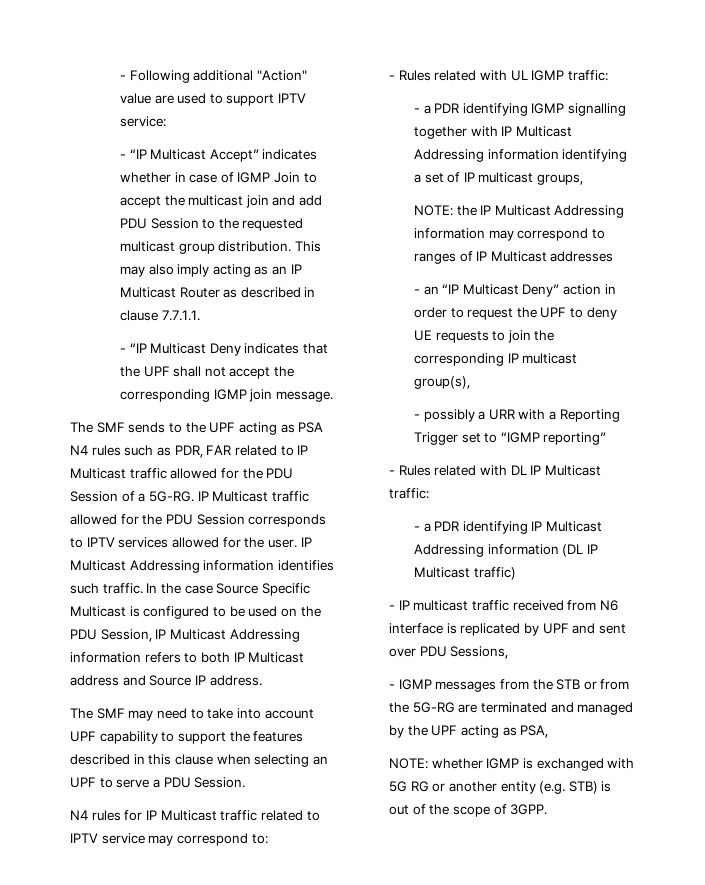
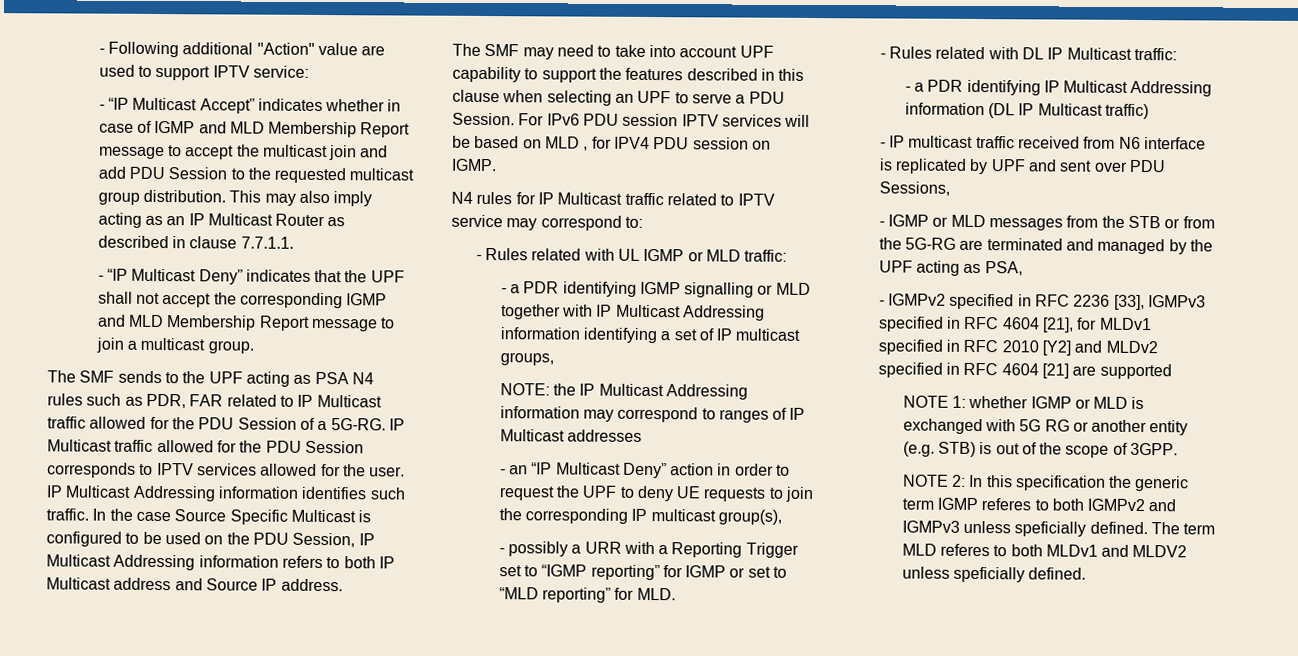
- - “IP Multicast Accept” indicates whether in case of IGMP Join to accept the multicast join and add PDU Session to the requested multicast group distribution.
+ - “IP Multicast Accept” indicates whether in case of IGMP and MLD Membership Report message to accept the multicast join and add PDU Session to the requested multicast group distribution.
- - “IP Multicast Deny indicates that the UPF shall not accept the corresponding IGMP join message.
+ - “IP Multicast Deny” indicates that the UPF shall not accept the corresponding IGMP and MLD Membership Report message to join a multicast group.
+ For IPv6 PDU session IPTV services will be based on MLD , for IPV4 PDU session on IGMP.
- - Rules related with UL IGMP traffic:
+ - Rules related with UL IGMP or MLD traffic:
- - a PDR identifying IGMP signalling together with IP Multicast Addressing information identifying a set of IP multicast groups,
+ - a PDR identifying IGMP signalling or MLD together with IP Multicast Addressing information identifying a set of IP multicast groups,
- - possibly a URR with a Reporting Trigger set to “IGMP reporting”
+ - possibly a URR with a Reporting Trigger set to “IGMP reporting” for IGMP or set to “MLD reporting” for MLD.
- - IGMP messages from the STB or from the 5G-RG are terminated and managed by the UPF acting as PSA,
+ - IGMP or MLD messages from the STB or from the 5G-RG are terminated and managed by the UPF acting as PSA,
- NOTE: whether IGMP is exchanged with 5G RG or another entity (e.g. STB) is out of the scope of 3GPP.
+ - IGMPv2 specified in RFC 2236 [33], IGMPv3 specified in RFC 4604 [21], for MLDv1 specified in RFC 2010 [Y2] and MLDv2 specified in RFC 4604 [21] are supported
+ NOTE 1: whether IGMP or MLD is exchanged with 5G RG or another entity (e.g. STB) is out of the scope of 3GPP.
+ NOTE 2: In this specification the generic term IGMP referes to both IGMPv2 and IGMPv3 unless speficially defined. The term MLD referes to both MLDv1 and MLDV2 unless speficially defined.

